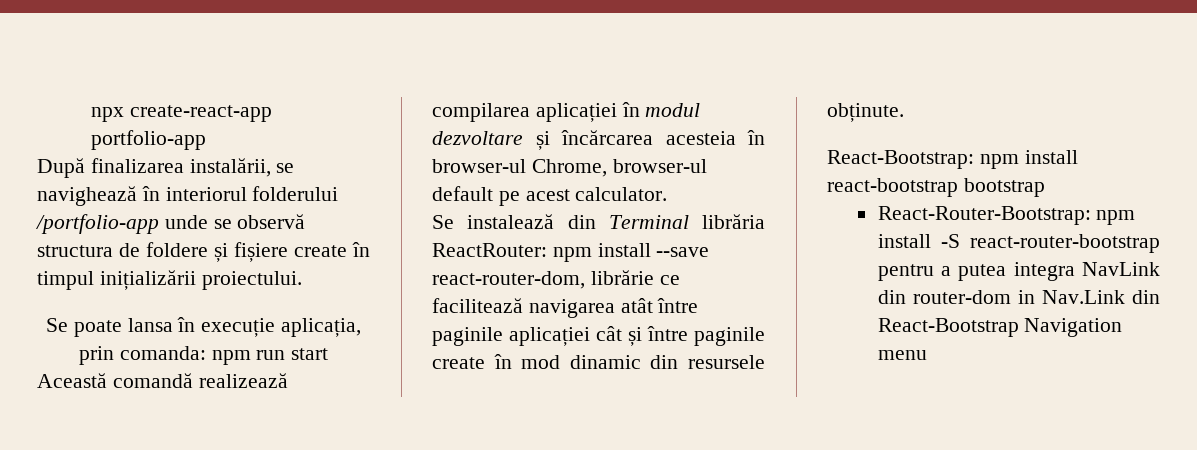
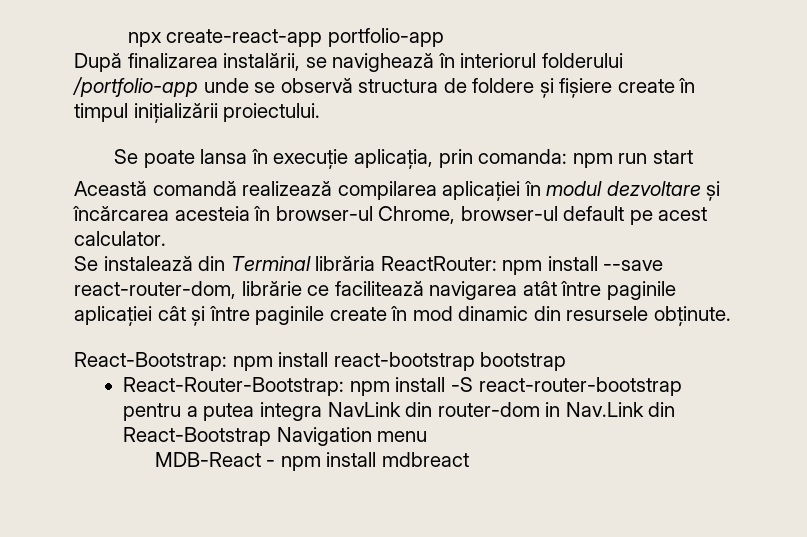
+ MDB-React - npm install mdbreact

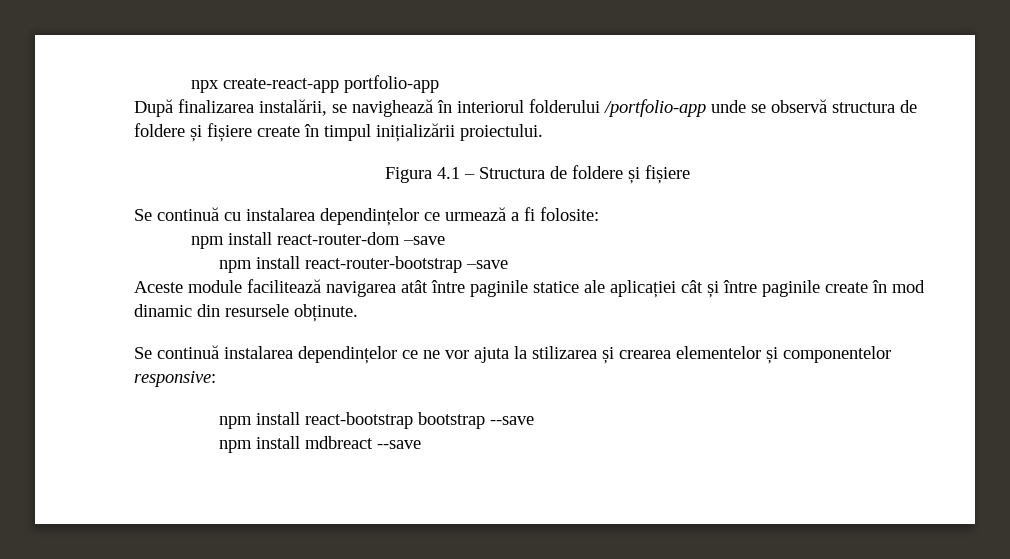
- Se poate lansa în execuție aplicația, prin comanda: npm run start
- Această comandă realizează compilarea aplicației în modul dezvoltare și încărcarea acesteia în browser-ul Chrome, browser-ul default pe acest calculator.
- Se instalează din Terminal librăria ReactRouter: npm install --save react-router-dom, librărie ce facilitează navigarea atât între paginile aplicației cât și între paginile create în mod dinamic din resursele obținute.
+ Figura 4.1 – Structura de foldere și fișiere
+ Se continuă cu instalarea dependințelor ce urmează a fi folosite:
+ npm install react-router-dom –save
+ npm install react-router-bootstrap –save
+ Aceste module facilitează navigarea atât între paginile statice ale aplicației cât și între paginile create în mod dinamic din resursele obținute.
- React-Bootstrap: npm install react-bootstrap bootstrap
- React-Router-Bootstrap: npm install -S react-router-bootstrap pentru a putea integra NavLink din router-dom in Nav.Link din React-Bootstrap Navigation menu
- MDB-React - npm install mdbreact
+ Se continuă instalarea dependințelor ce ne vor ajuta la stilizarea și crearea elementelor și componentelor responsive:
+ npm install react-bootstrap bootstrap --save
+ npm install mdbreact --save

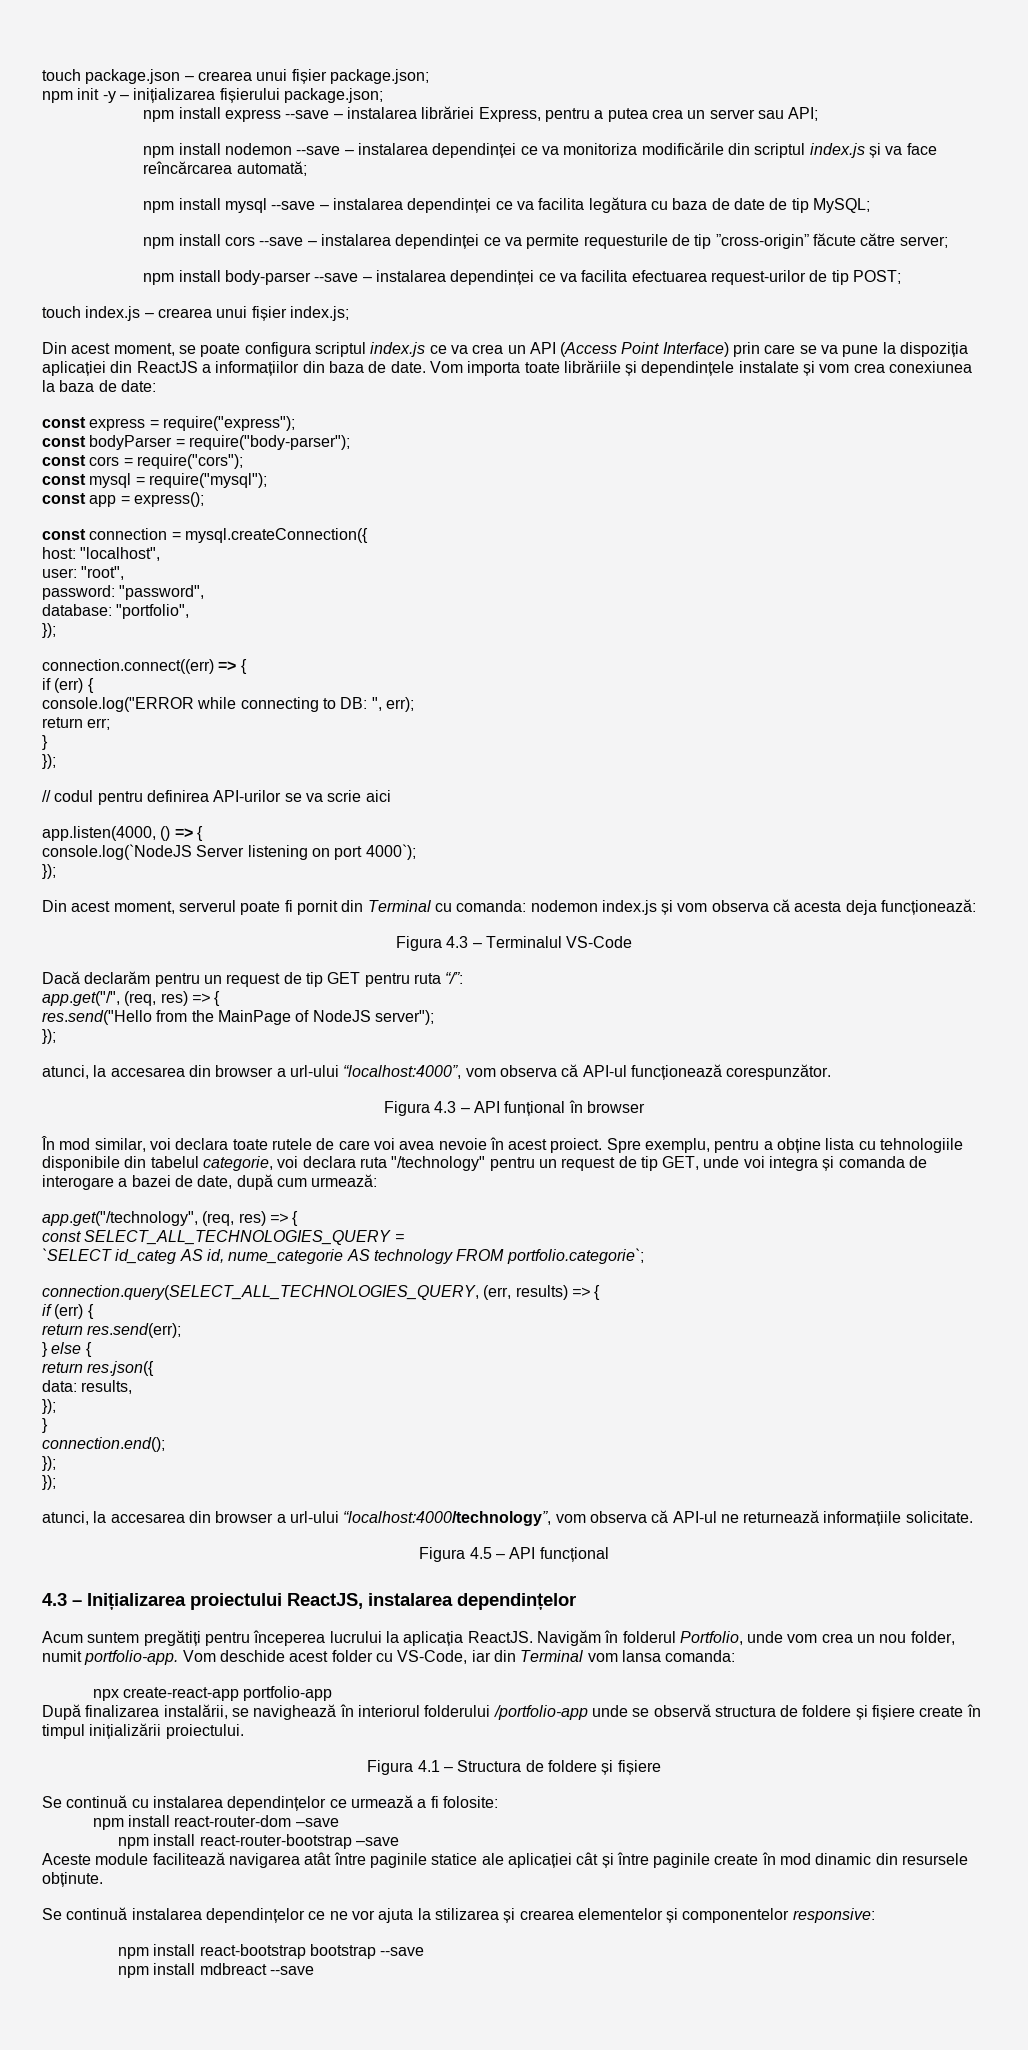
+ touch package.json – crearea unui fișier package.json;
+ npm init -y – inițializarea fișierului package.json;
+ npm install express --save – instalarea librăriei Express, pentru a putea crea un server sau API;
+ npm install nodemon --save – instalarea dependinței ce va monitoriza modificările din scriptul index.js și va face reîncărcarea automată;
+ npm install mysql --save – instalarea dependinței ce va facilita legătura cu baza de date de tip MySQL;
+ npm install cors --save – instalarea dependinței ce va permite requesturile de tip ”cross-origin” făcute către server;
+ npm install body-parser --save – instalarea dependinței ce va facilita efectuarea request-urilor de tip POST;
+ touch index.js – crearea unui fișier index.js;
+ Din acest moment, se poate configura scriptul index.js ce va crea un API (Access Point Interface) prin care se va pune la dispoziția aplicației din ReactJS a informațiilor din baza de date. Vom importa toate librăriile și dependințele instalate și vom crea conexiunea la baza de date:
+ const express = require("express");
+ const bodyParser = require("body-parser");
+ const cors = require("cors");
+ const mysql = require("mysql");
+ const app = express();
+ const connection = mysql.createConnection({
+ host: "localhost",
+ user: "root",
+ password: "password",
+ database: "portfolio",
+ });
+ connection.connect((err) => {
+ if (err) {
+ console.log("ERROR while connecting to DB: ", err);
+ return err;
+ }
+ });
+ // codul pentru definirea API-urilor se va scrie aici
+ app.listen(4000, () => {
+ console.log(`NodeJS Server listening on port 4000`);
+ });
+ Din acest moment, serverul poate fi pornit din Terminal cu comanda: nodemon index.js și vom observa că acesta deja funcționează:
+ Figura 4.3 – Terminalul VS-Code
+ Dacă declarăm pentru un request de tip GET pentru ruta “/”:
+ app.get("/", (req, res) => {
+ res.send("Hello from the MainPage of NodeJS server");
+ });
+ atunci, la accesarea din browser a url-ului “localhost:4000”, vom observa că API-ul funcționează corespunzător.
+ Figura 4.3 – API funțional în browser
+ În mod similar, voi declara toate rutele de care voi avea nevoie în acest proiect. Spre exemplu, pentru a obține lista cu tehnologiile disponibile din tabelul categorie, voi declara ruta "/technology" pentru un request de tip GET, unde voi integra și comanda de interogare a bazei de date, după cum urmează:
+ app.get("/technology", (req, res) => {
+ const SELECT_ALL_TECHNOLOGIES_QUERY =
+ `SELECT id_categ AS id, nume_categorie AS technology FROM portfolio.categorie`;
+ connection.query(SELECT_ALL_TECHNOLOGIES_QUERY, (err, results) => {
+ if (err) {
+ return res.send(err);
+ } else {
+ return res.json({
+ data: results,
+ });
+ }
+ connection.end();
+ });
+ });
+ atunci, la accesarea din browser a url-ului “localhost:4000/technology”, vom observa că API-ul ne returnează informațiile solicitate.
+ Figura 4.5 – API funcțional
+ 4.3 – Inițializarea proiectului ReactJS, instalarea dependințelor
+ Acum suntem pregătiți pentru începerea lucrului la aplicația ReactJS. Navigăm în folderul Portfolio, unde vom crea un nou folder, numit portfolio-app. Vom deschide acest folder cu VS-Code, iar din Terminal vom lansa comanda:

